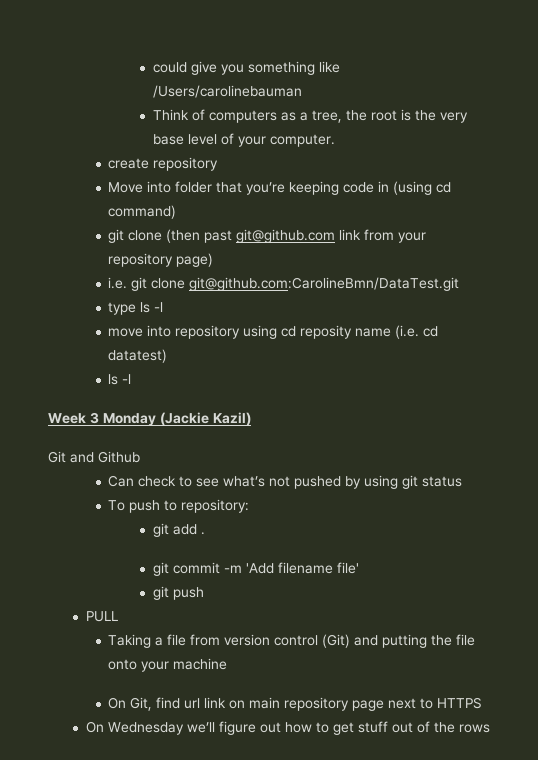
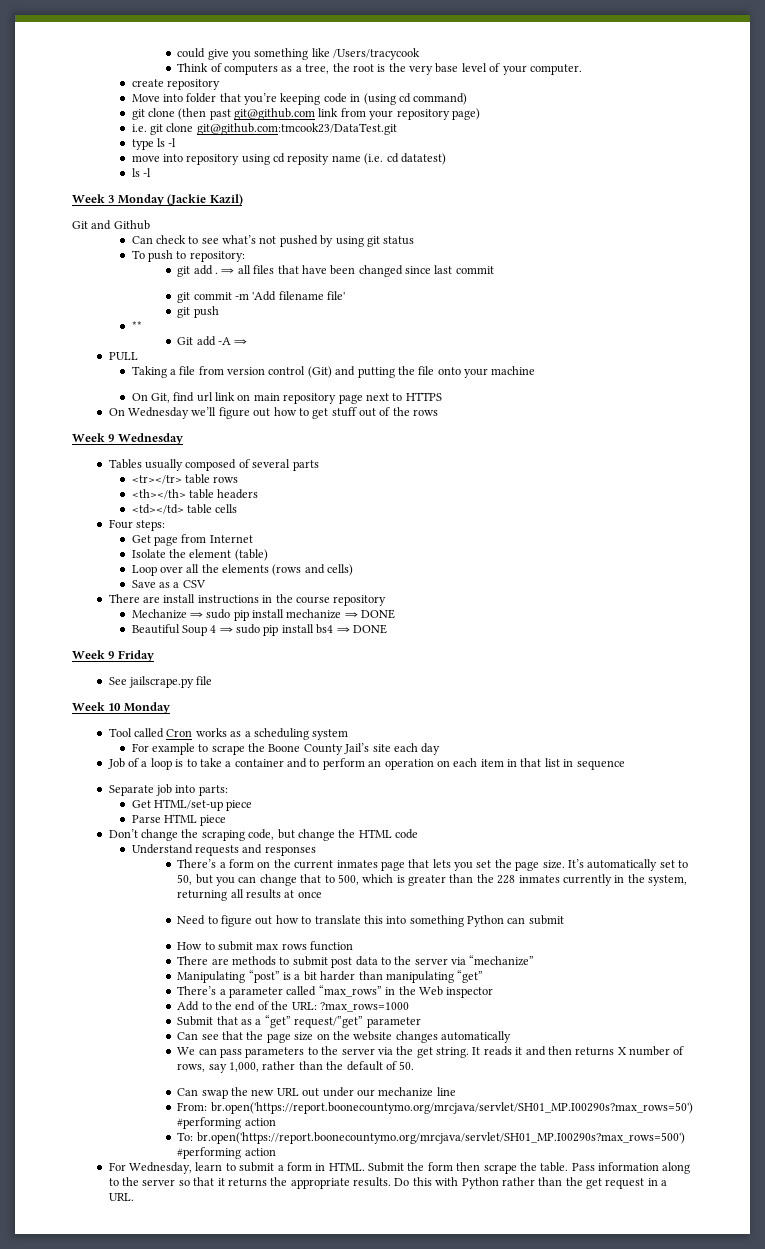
- could give you something like /Users/carolinebauman
+ could give you something like /Users/tracycook
- i.e. git clone git@github.com:CarolineBmn/DataTest.git
+ i.e. git clone git@github.com:tmcook23/DataTest.git
+ ⇒ all files that have been changed since last commit
+ **
+ Git add -A ⇒
+ Week 9 Wednesday
+ Tables usually composed of several parts
+ <tr></tr> table rows
+ <th></th> table headers
+ <td></td> table cells
+ Four steps:
+ Get page from Internet
+ Isolate the element (table)
+ Loop over all the elements (rows and cells)
+ Save as a CSV
+ There are install instructions in the course repository
+ Mechanize ⇒ sudo pip install mechanize ⇒ DONE
+ Beautiful Soup 4 ⇒ sudo pip install bs4 ⇒ DONE
+ Week 9 Friday
+ See jailscrape.py file
+ Week 10 Monday
+ Tool called Cron works as a scheduling system
+ For example to scrape the Boone County Jail’s site each day
+ Job of a loop is to take a container and to perform an operation on each item in that list in sequence
+ Separate job into parts:
+ Get HTML/set-up piece
+ Parse HTML piece
+ Don’t change the scraping code, but change the HTML code
+ Understand requests and responses
+ There’s a form on the current inmates page that lets you set the page size. It’s automatically set to 50, but you can change that to 500, which is greater than the 228 inmates currently in the system, returning all results at once
+ Need to figure out how to translate this into something Python can submit
+ How to submit max rows function
+ There are methods to submit post data to the server via “mechanize”
+ Manipulating “post” is a bit harder than manipulating “get”
+ There’s a parameter called “max_rows” in the Web inspector
+ Add to the end of the URL: ?max_rows=1000
+ Submit that as a “get” request/”get” parameter
+ Can see that the page size on the website changes automatically
+ We can pass parameters to the server via the get string. It reads it and then returns X number of rows, say 1,000, rather than the default of 50.
+ Can swap the new URL out under our mechanize line
+ From: br.open('https://report.boonecountymo.org/mrcjava/servlet/SH01_MP.I00290s?max_rows=50') #performing action
+ To: br.open('https://report.boonecountymo.org/mrcjava/servlet/SH01_MP.I00290s?max_rows=500') #performing action
+ For Wednesday, learn to submit a form in HTML. Submit the form then scrape the table. Pass information along to the server so that it returns the appropriate results. Do this with Python rather than the get request in a URL.

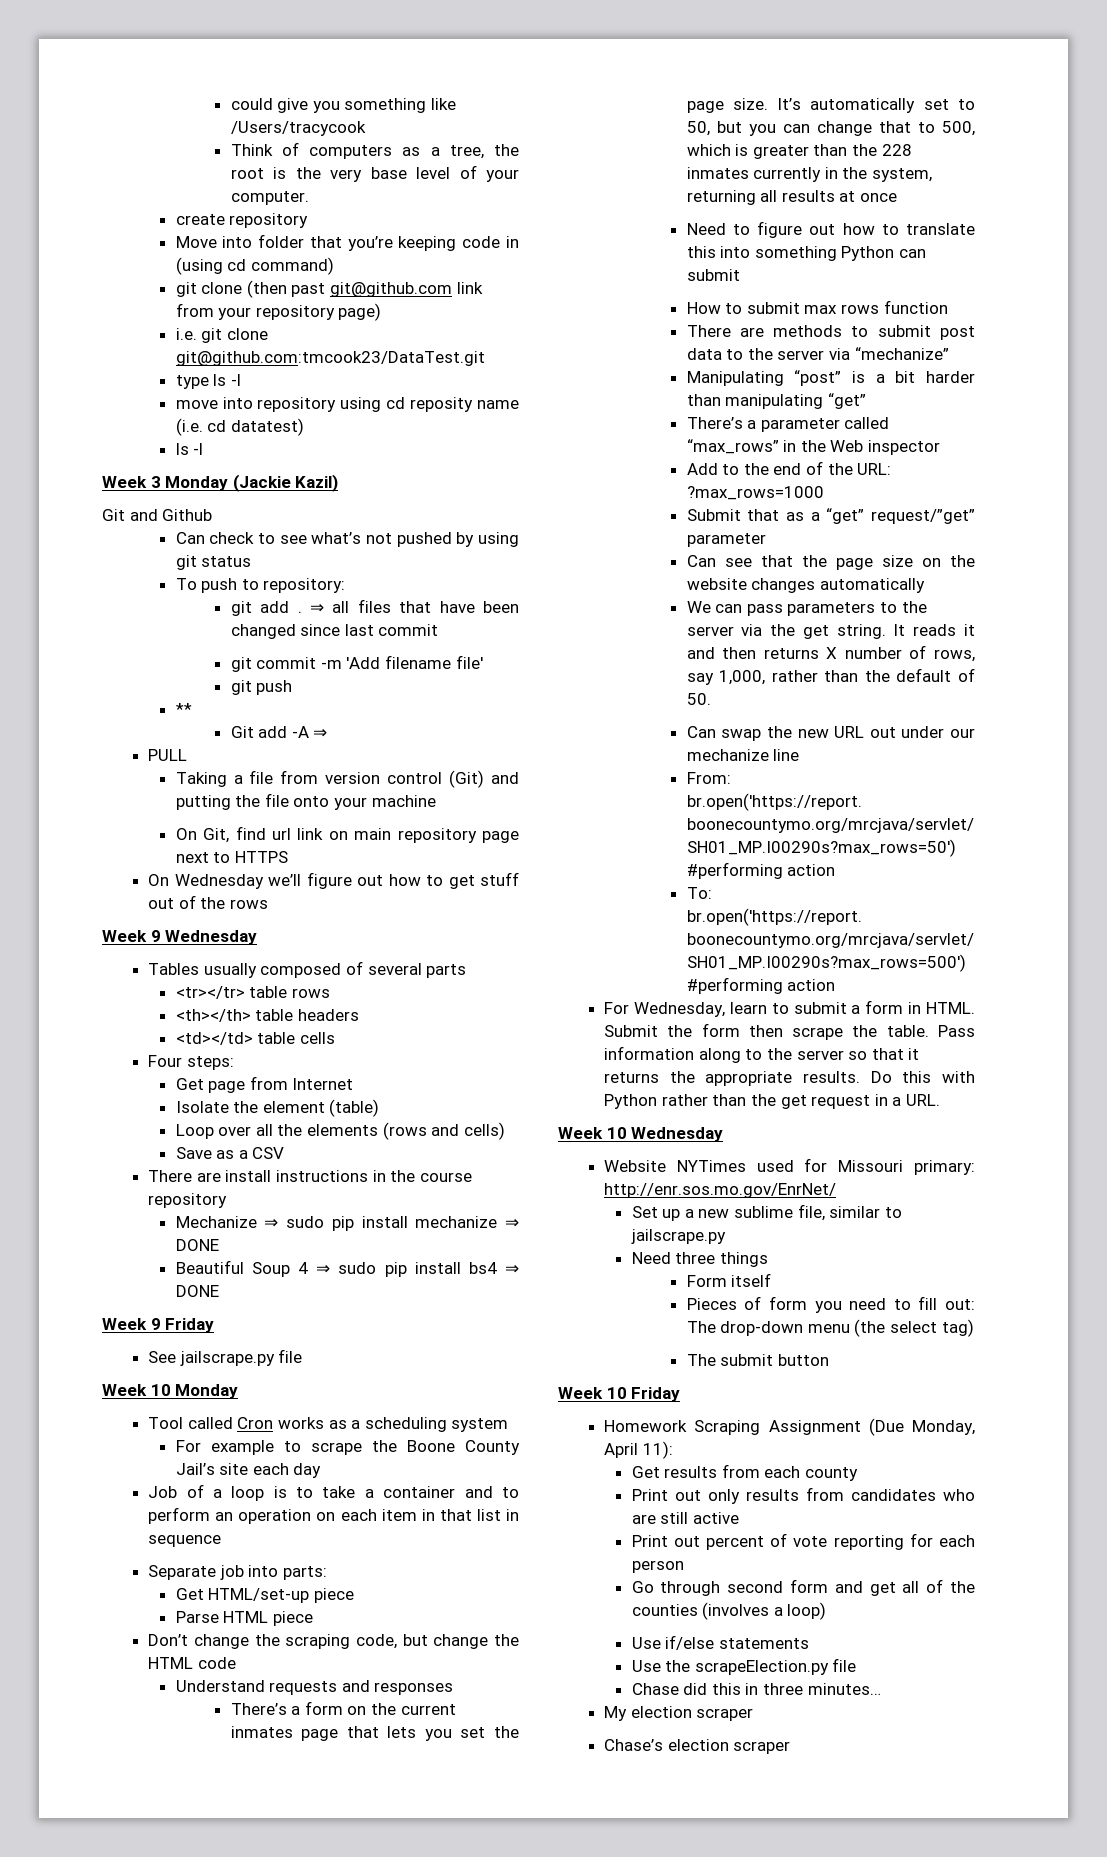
+ Week 10 Wednesday
+ Website NYTimes used for Missouri primary: http://enr.sos.mo.gov/EnrNet/
+ Set up a new sublime file, similar to jailscrape.py
+ Need three things
+ Form itself
+ Pieces of form you need to fill out: The drop-down menu (the select tag)
+ The submit button
+ Week 10 Friday
+ Homework Scraping Assignment (Due Monday, April 11):
+ Get results from each county
+ Print out only results from candidates who are still active
+ Print out percent of vote reporting for each person
+ Go through second form and get all of the counties (involves a loop)
+ Use if/else statements
+ Use the scrapeElection.py file
+ Chase did this in three minutes…
+ My election scraper
+ Chase’s election scraper

